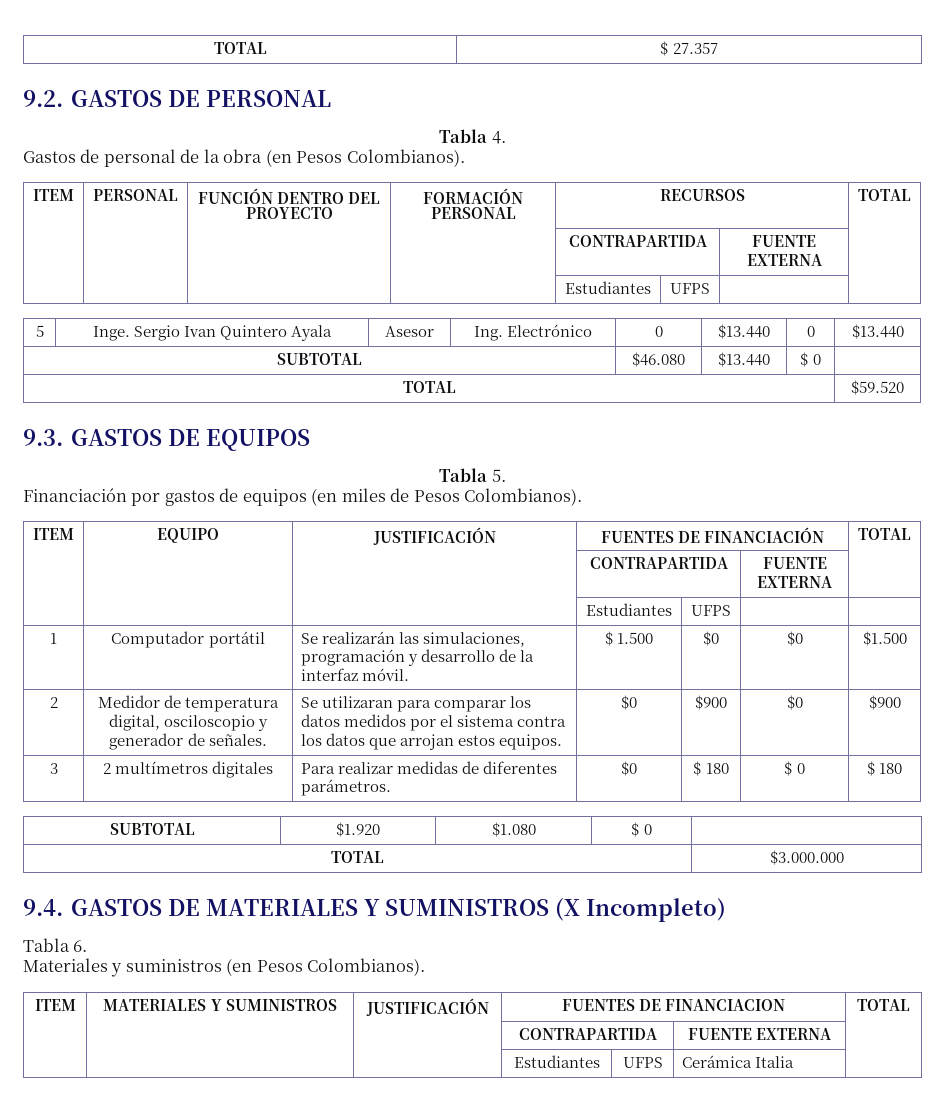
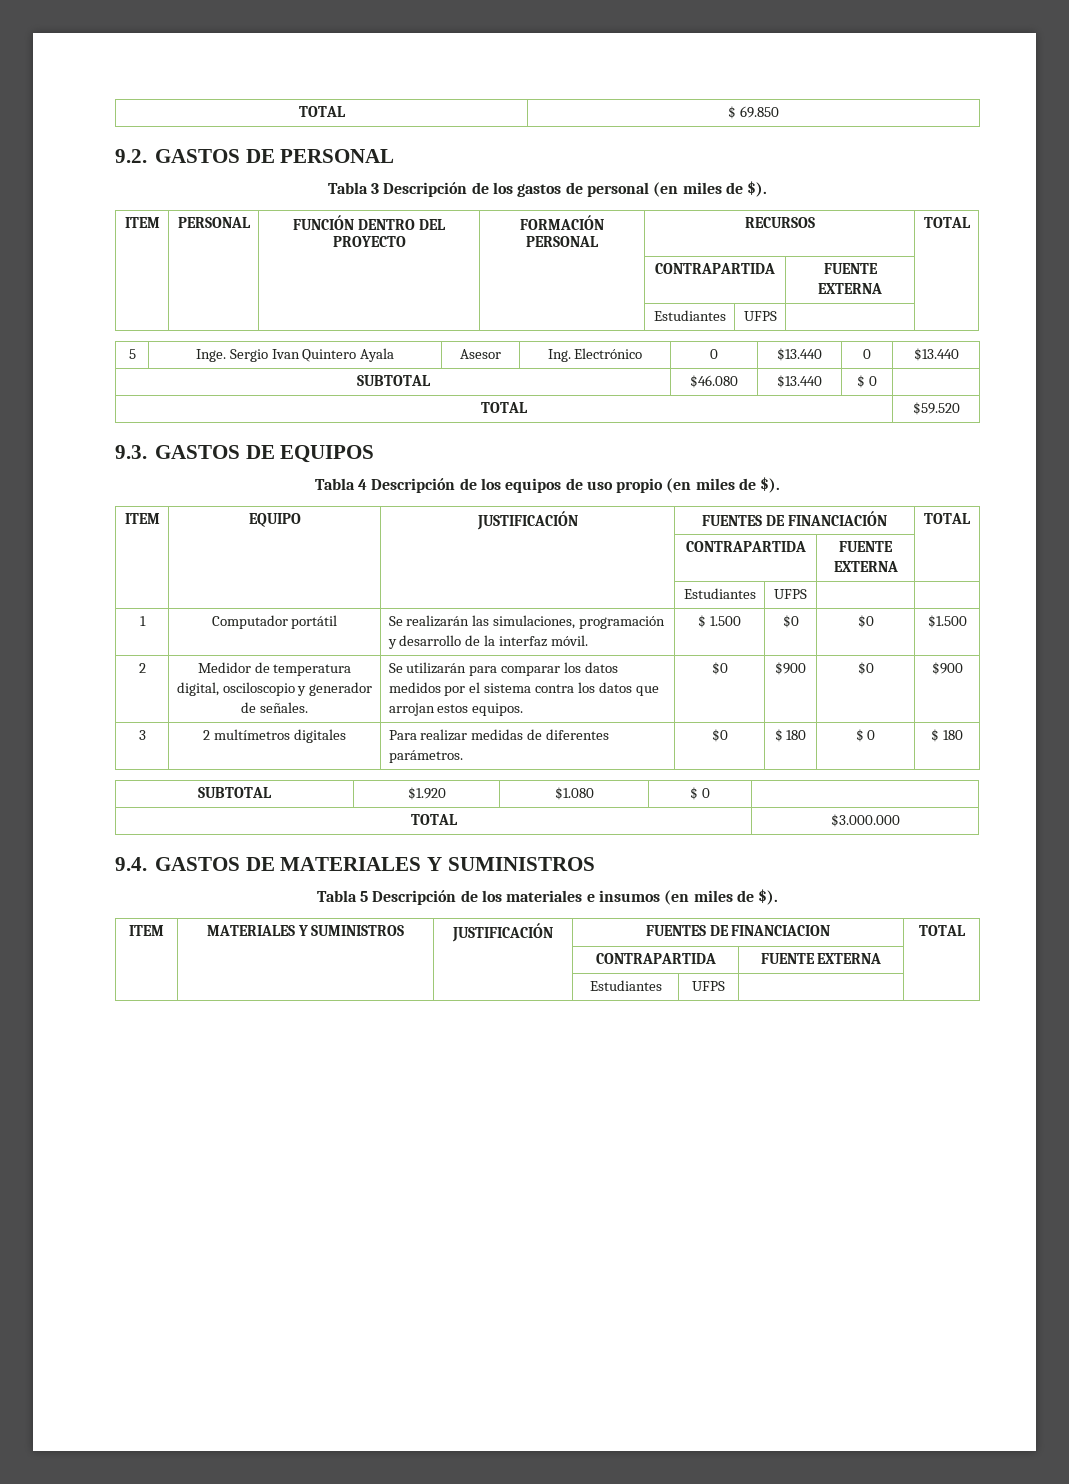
- TOTAL | $ 27.357
+ TOTAL | $ 69.850
- Tabla 4.
- Gastos de personal de la obra (en Pesos Colombianos).
+ Tabla 3 Descripción de los gastos de personal (en miles de $).
- Tabla 5.
- Financiación por gastos de equipos (en miles de Pesos Colombianos).
+ Tabla 4 Descripción de los equipos de uso propio (en miles de $).
- 2 | Medidor de temperatura digital, osciloscopio y generador de señales. | Se utilizaran para comparar los datos medidos por el sistema contra los datos que arrojan estos equipos. | $0 | $900 | $0 | $900
+ 2 | Medidor de temperatura digital, osciloscopio y generador de señales. | Se utilizarán para comparar los datos medidos por el sistema contra los datos que arrojan estos equipos. | $0 | $900 | $0 | $900
- 9.4. GASTOS DE MATERIALES Y SUMINISTROS (X Incompleto)
- Tabla 6.
- Materiales y suministros (en Pesos Colombianos).
+ 9.4. GASTOS DE MATERIALES Y SUMINISTROS
+ Tabla 5 Descripción de los materiales e insumos (en miles de $).
  ITEM | MATERIALES Y SUMINISTROS | JUSTIFICACIÓN | FUENTES DE FINANCIACION | TOTAL
  | | | CONTRAPARTIDA | FUENTE EXTERNA |
- | | | Estudiantes | UFPS | Cerámica Italia |
+ | | | Estudiantes | UFPS | |

